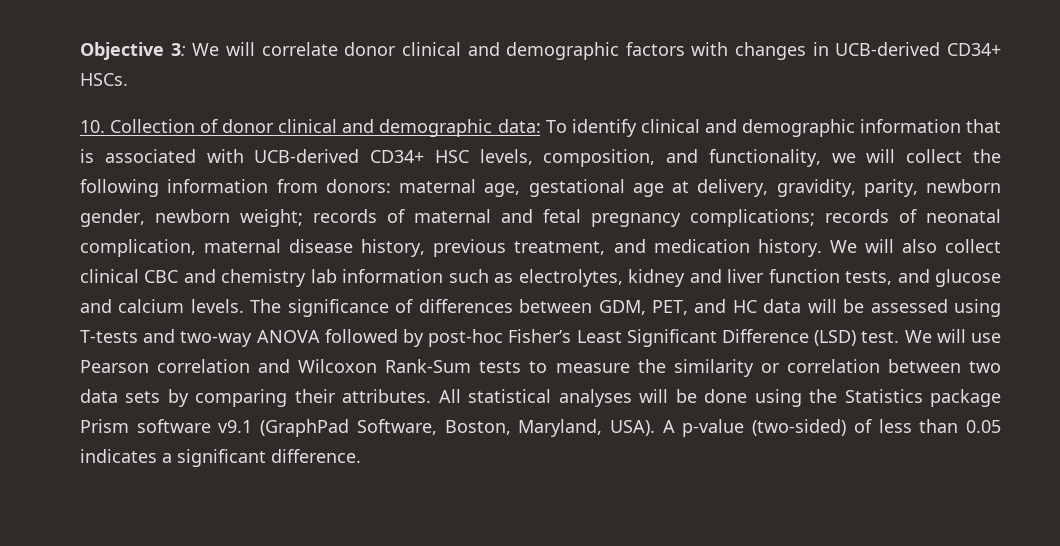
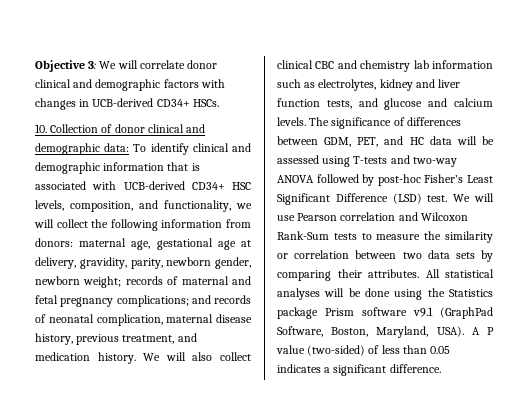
- records of neonatal complication, maternal disease history, previous treatment, and medication history.
+ and records of neonatal complication, maternal disease history, previous treatment, and medication history.
- A p-value (two-sided) of less than 0.05 indicates a significant difference.
+ A P value (two-sided) of less than 0.05 indicates a significant difference.

